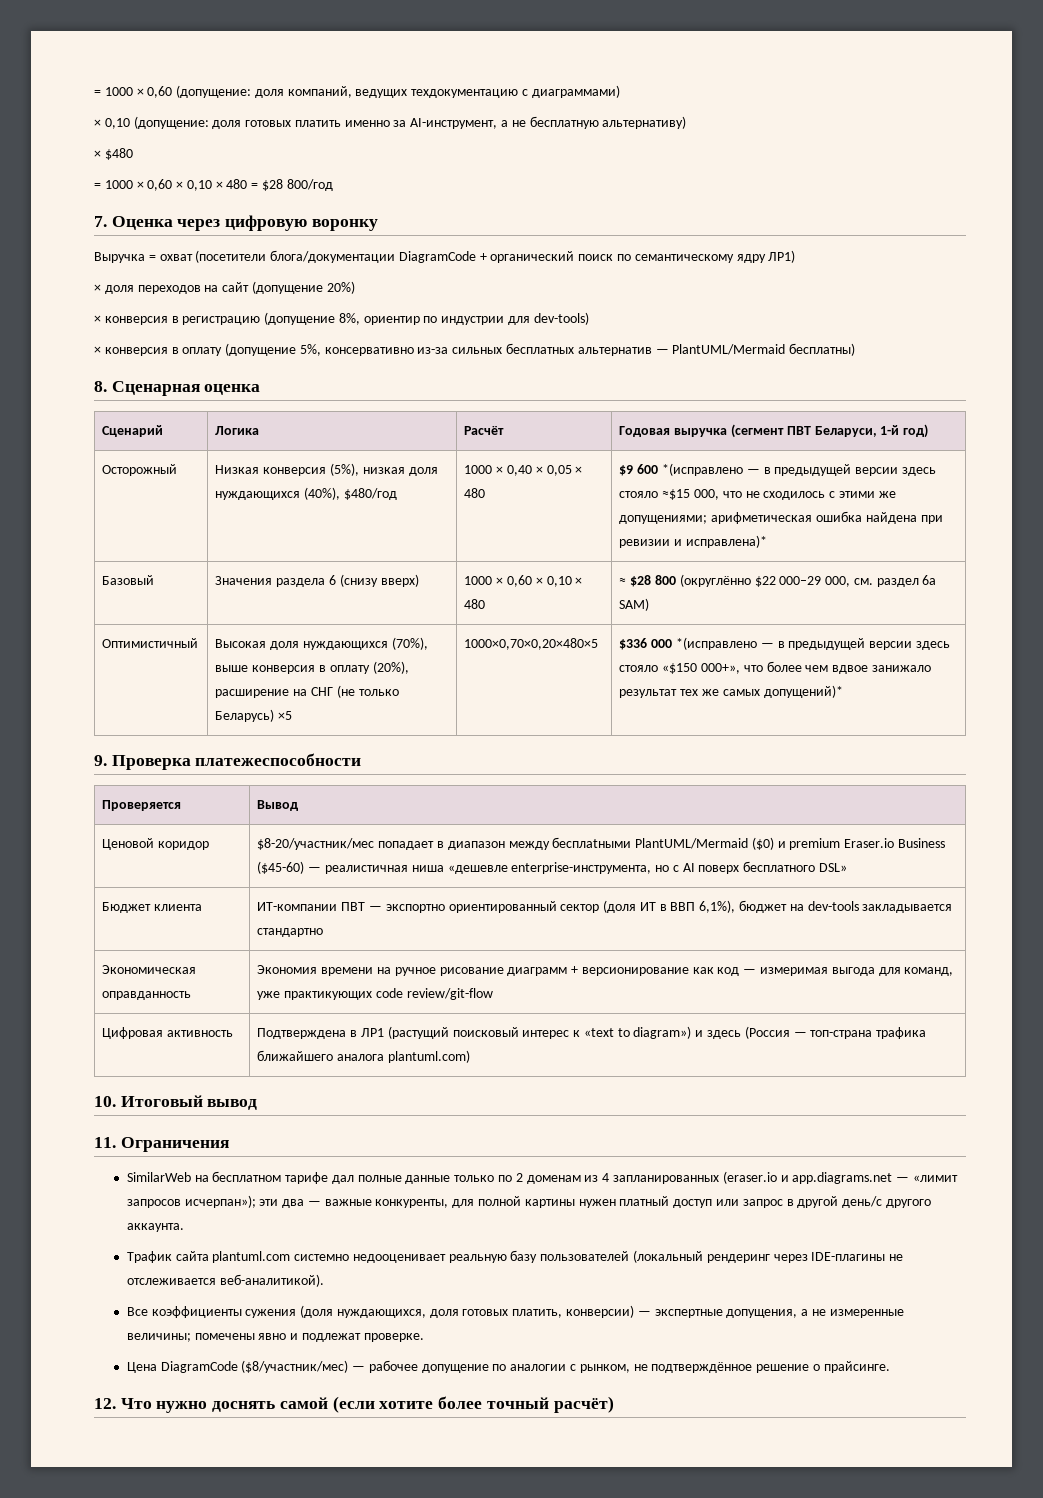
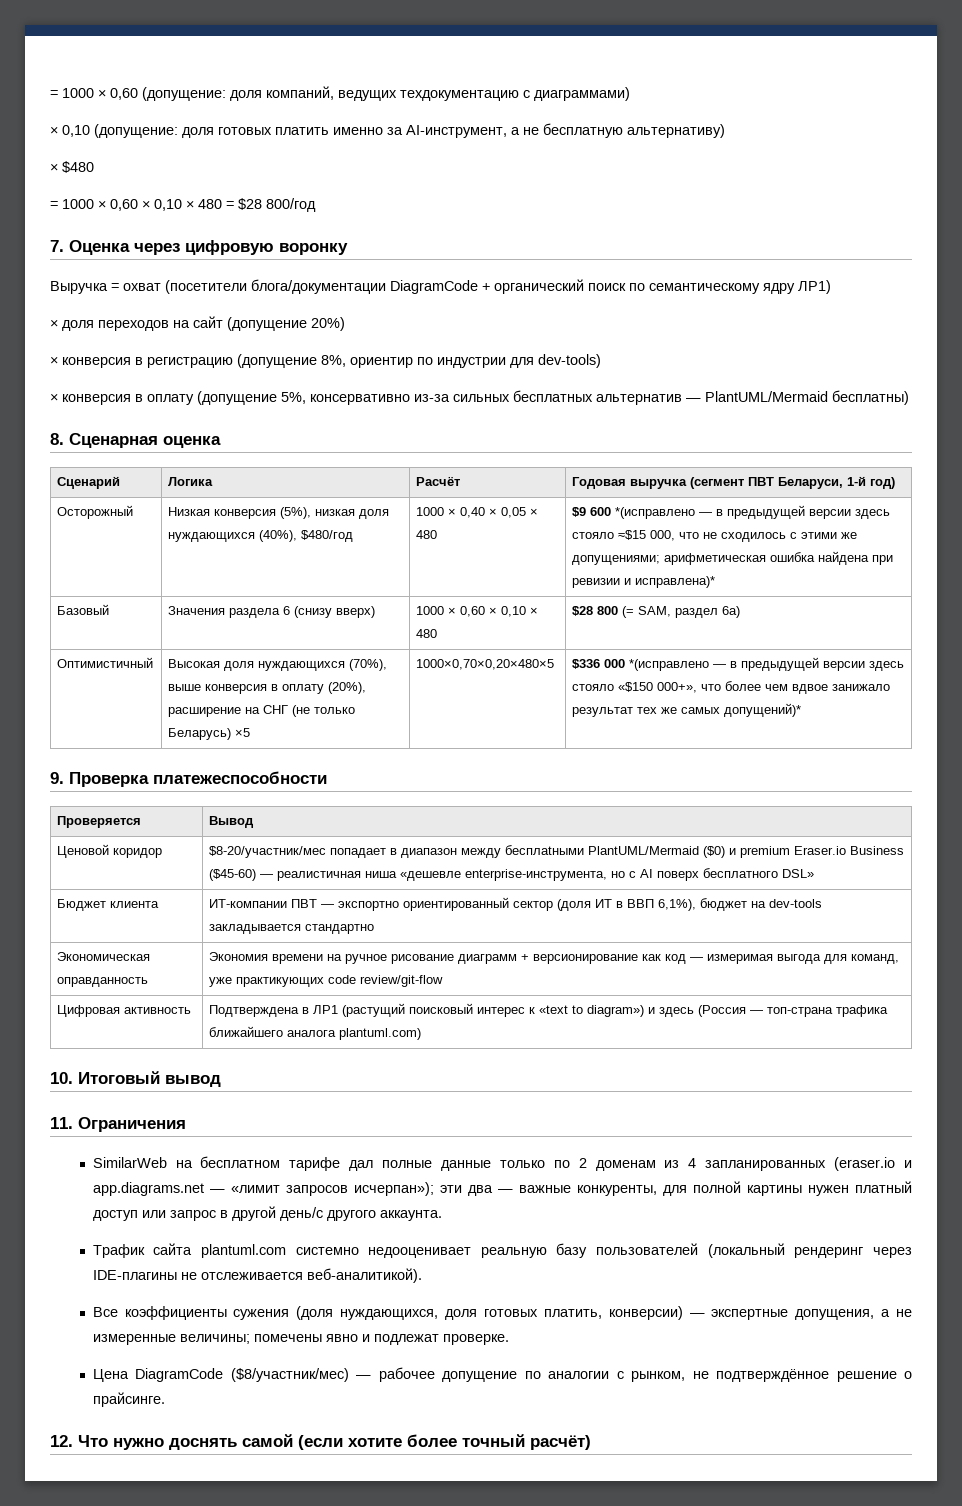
- Базовый | Значения раздела 6 (снизу вверх) | 1000 × 0,60 × 0,10 × 480 | ≈ $28 800 (округлённо $22 000–29 000, см. раздел 6а SAM)
+ Базовый | Значения раздела 6 (снизу вверх) | 1000 × 0,60 × 0,10 × 480 | $28 800 (= SAM, раздел 6а)

